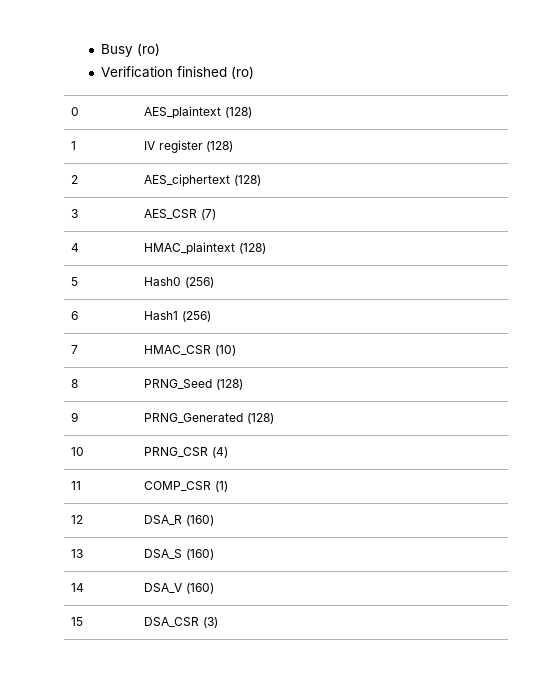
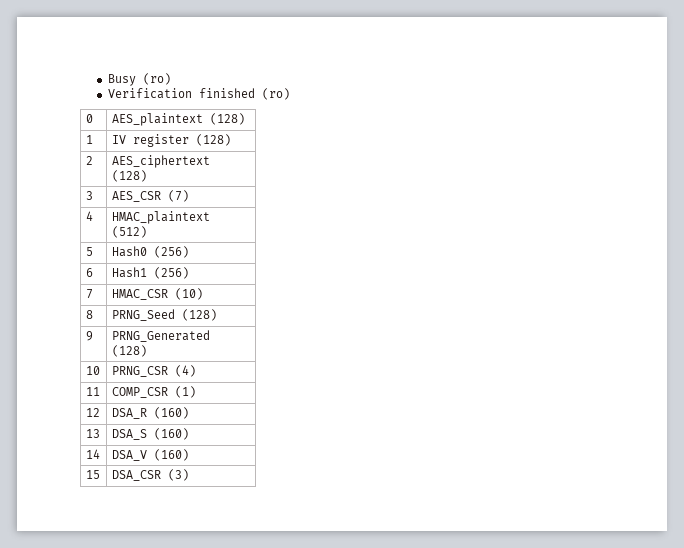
- 4 | HMAC_plaintext (128)
+ 4 | HMAC_plaintext (512)

